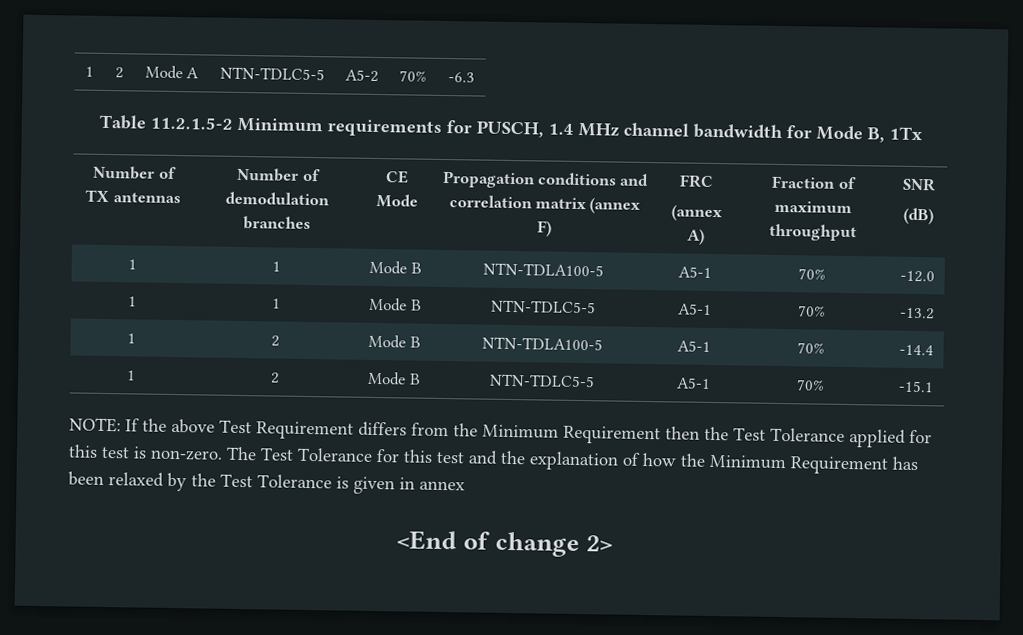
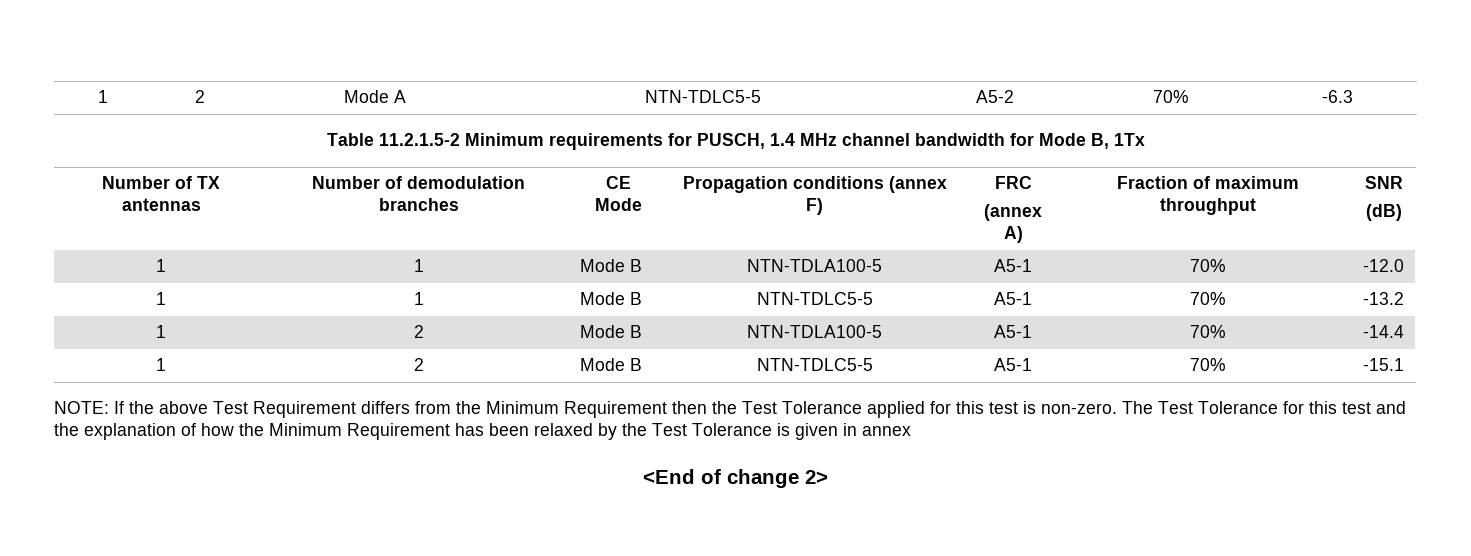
- Number of TX antennas | Number of demodulation branches | CE Mode | Propagation conditions and correlation matrix (annex F) | FRC
+ Number of TX antennas | Number of demodulation branches | CE Mode | Propagation conditions (annex F) | FRC

